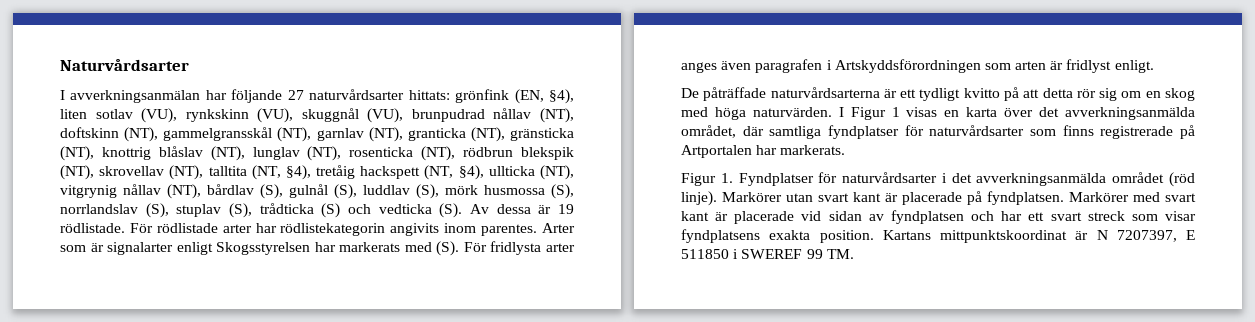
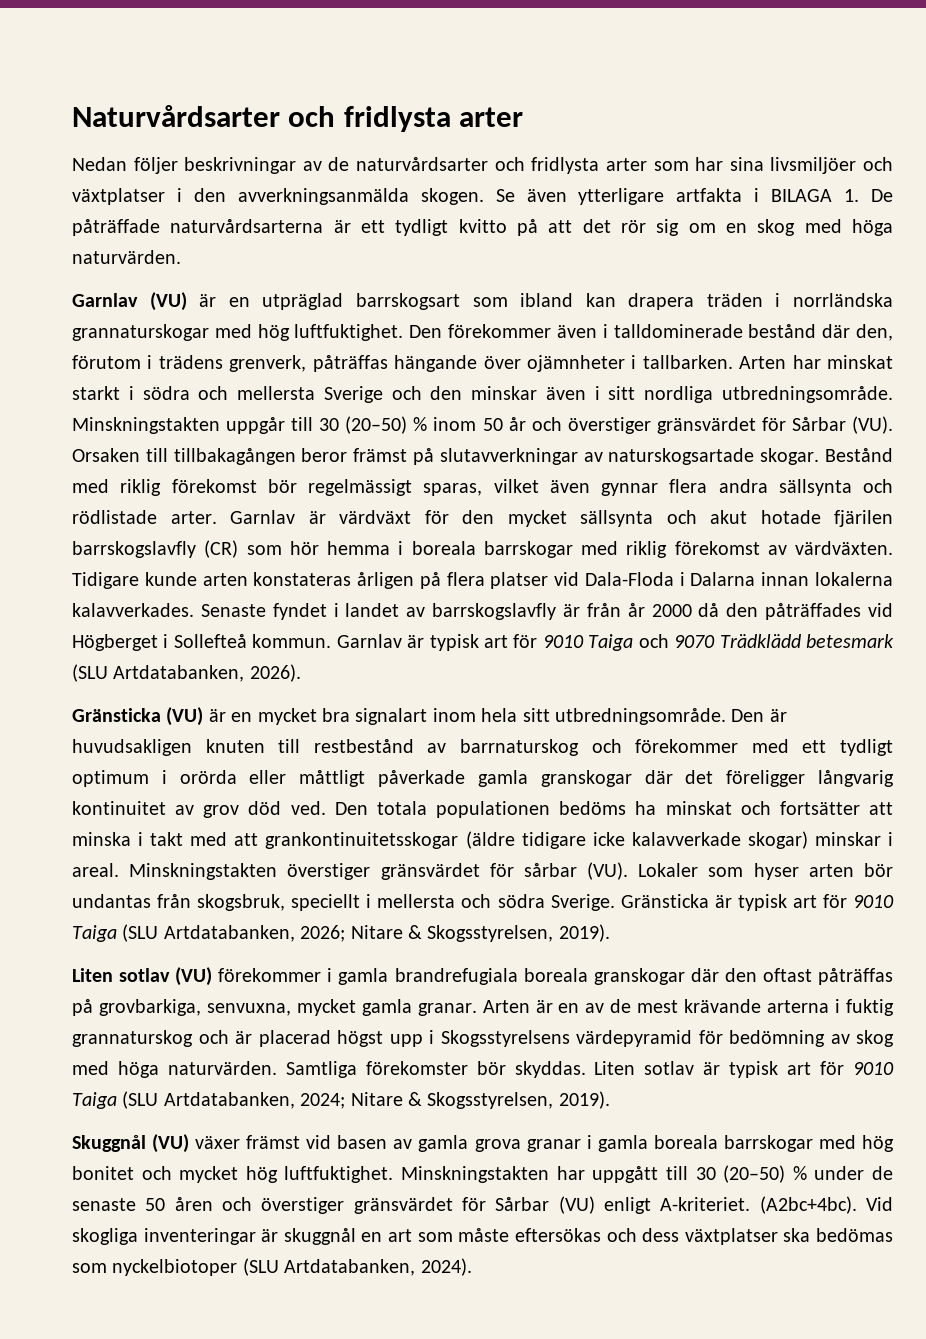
- Naturvårdsarter
- I avverkningsanmälan har följande 27 naturvårdsarter hittats: grönfink (EN, §4), liten sotlav (VU), rynkskinn (VU), skuggnål (VU), brunpudrad nållav (NT), doftskinn (NT), gammelgransskål (NT), garnlav (NT), granticka (NT), gränsticka (NT), knottrig blåslav (NT), lunglav (NT), rosenticka (NT), rödbrun blekspik (NT), skrovellav (NT), talltita (NT, §4), tretåig hackspett (NT, §4), ullticka (NT), vitgrynig nållav (NT), bårdlav (S), gulnål (S), luddlav (S), mörk husmossa (S), norrlandslav (S), stuplav (S), trådticka (S) och vedticka (S). Av dessa är 19 rödlistade. För rödlistade arter har rödlistekategorin angivits inom parentes. Arter som är signalarter enligt Skogsstyrelsen har markerats med (S). För fridlysta arter anges även paragrafen i Artskyddsförordningen som arten är fridlyst enligt.
- De påträffade naturvårdsarterna är ett tydligt kvitto på att detta rör sig om en skog med höga naturvärden. I Figur 1 visas en karta över det avverkningsanmälda området, där samtliga fyndplatser för naturvårdsarter som finns registrerade på Artportalen har markerats.
- Figur 1. Fyndplatser för naturvårdsarter i det avverkningsanmälda området (röd linje). Markörer utan svart kant är placerade på fyndplatsen. Markörer med svart kant är placerade vid sidan av fyndplatsen och har ett svart streck som visar fyndplatsens exakta position. Kartans mittpunktskoordinat är N 7207397, E 511850 i SWEREF 99 TM.
+ Naturvårdsarter och fridlysta arter
+ Nedan följer beskrivningar av de naturvårdsarter och fridlysta arter som har sina livsmiljöer och växtplatser i den avverkningsanmälda skogen. Se även ytterligare artfakta i BILAGA 1. De påträffade naturvårdsarterna är ett tydligt kvitto på att det rör sig om en skog med höga naturvärden.
+ Garnlav (VU) är en utpräglad barrskogsart som ibland kan drapera träden i norrländska grannaturskogar med hög luftfuktighet. Den förekommer även i talldominerade bestånd där den, förutom i trädens grenverk, påträffas hängande över ojämnheter i tallbarken. Arten har minskat starkt i södra och mellersta Sverige och den minskar även i sitt nordliga utbredningsområde. Minskningstakten uppgår till 30 (20–50) % inom 50 år och överstiger gränsvärdet för Sårbar (VU). Orsaken till tillbakagången beror främst på slutavverkningar av naturskogsartade skogar. Bestånd med riklig förekomst bör regelmässigt sparas, vilket även gynnar flera andra sällsynta och rödlistade arter. Garnlav är värdväxt för den mycket sällsynta och akut hotade fjärilen barrskogslavfly (CR) som hör hemma i boreala barrskogar med riklig förekomst av värdväxten. Tidigare kunde arten konstateras årligen på flera platser vid Dala-Floda i Dalarna innan lokalerna kalavverkades. Senaste fyndet i landet av barrskogslavfly är från år 2000 då den påträffades vid Högberget i Sollefteå kommun. Garnlav är typisk art för 9010 Taiga och 9070 Trädklädd betesmark (SLU Artdatabanken, 2026).
+ Gränsticka (VU) är en mycket bra signalart inom hela sitt utbredningsområde. Den är huvudsakligen knuten till restbestånd av barrnaturskog och förekommer med ett tydligt optimum i orörda eller måttligt påverkade gamla granskogar där det föreligger långvarig kontinuitet av grov död ved. Den totala populationen bedöms ha minskat och fortsätter att minska i takt med att grankontinuitetsskogar (äldre tidigare icke kalavverkade skogar) minskar i areal. Minskningstakten överstiger gränsvärdet för sårbar (VU). Lokaler som hyser arten bör undantas från skogsbruk, speciellt i mellersta och södra Sverige. Gränsticka är typisk art för 9010 Taiga (SLU Artdatabanken, 2026; Nitare & Skogsstyrelsen, 2019).
+ Liten sotlav (VU) förekommer i gamla brandrefugiala boreala granskogar där den oftast påträffas på grovbarkiga, senvuxna, mycket gamla granar. Arten är en av de mest krävande arterna i fuktig grannaturskog och är placerad högst upp i Skogsstyrelsens värdepyramid för bedömning av skog med höga naturvärden. Samtliga förekomster bör skyddas. Liten sotlav är typisk art för 9010 Taiga (SLU Artdatabanken, 2024; Nitare & Skogsstyrelsen, 2019).
+ Skuggnål (VU) växer främst vid basen av gamla grova granar i gamla boreala barrskogar med hög bonitet och mycket hög luftfuktighet. Minskningstakten har uppgått till 30 (20–50) % under de senaste 50 åren och överstiger gränsvärdet för Sårbar (VU) enligt A-kriteriet. (A2bc+4bc). Vid skogliga inventeringar är skuggnål en art som måste eftersökas och dess växtplatser ska bedömas som nyckelbiotoper (SLU Artdatabanken, 2024).

